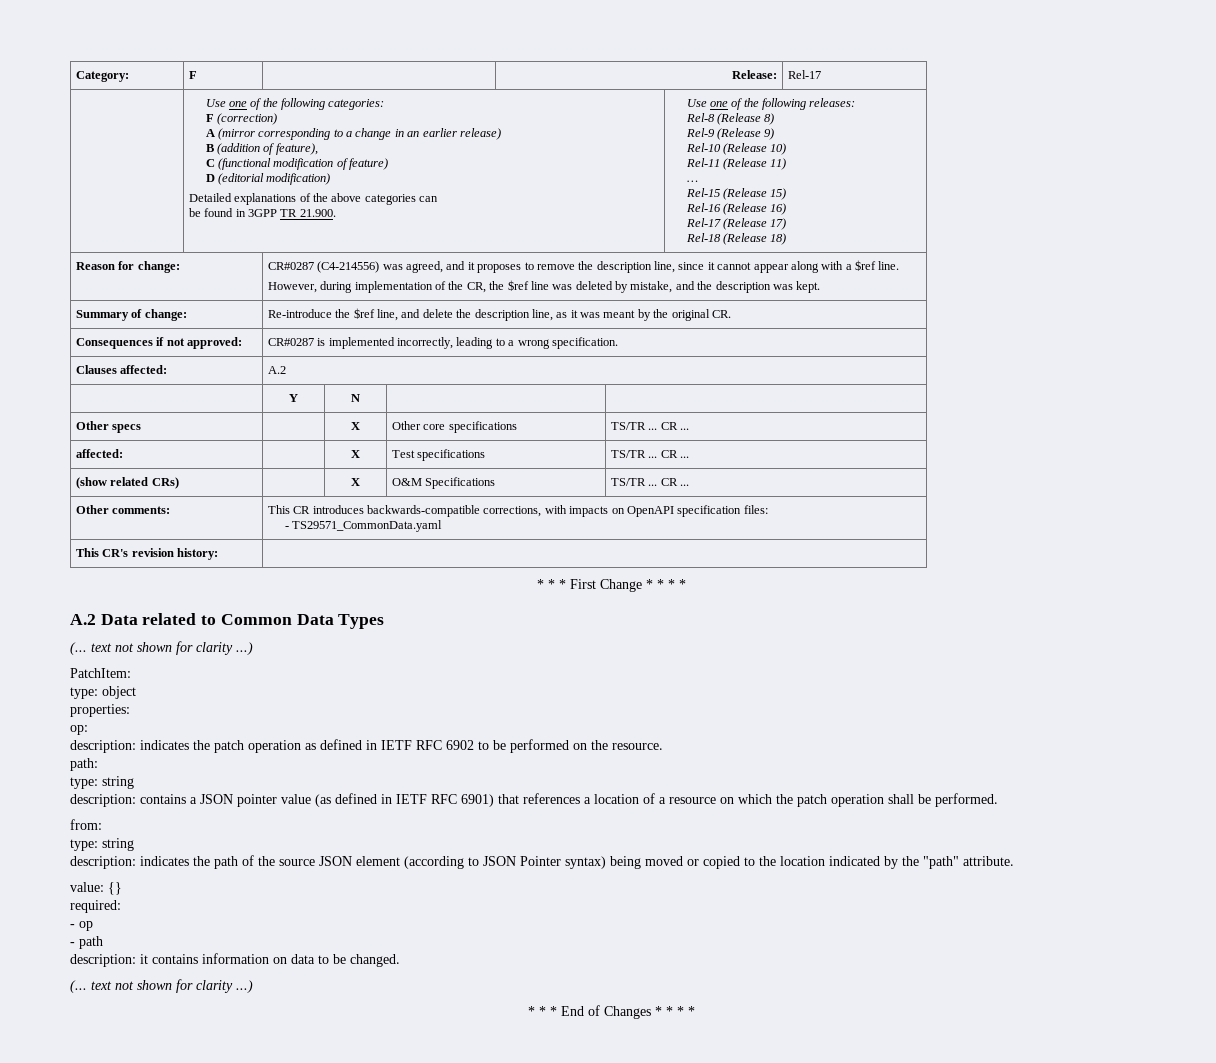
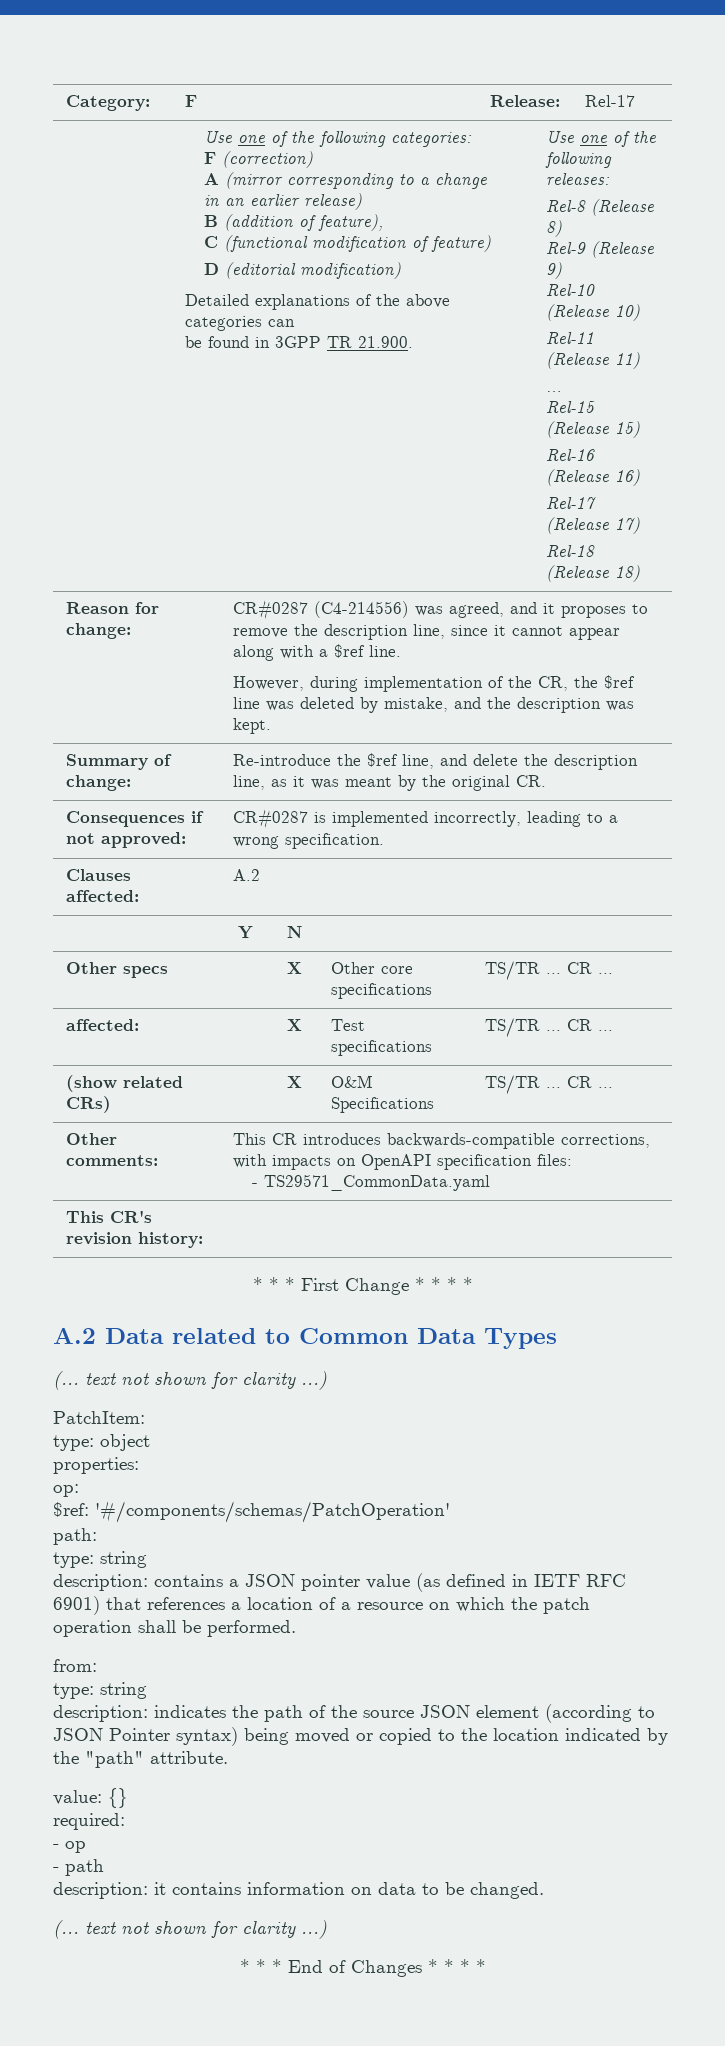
- description: indicates the patch operation as defined in IETF RFC 6902 to be performed on the resource.
+ $ref: '#/components/schemas/PatchOperation'

